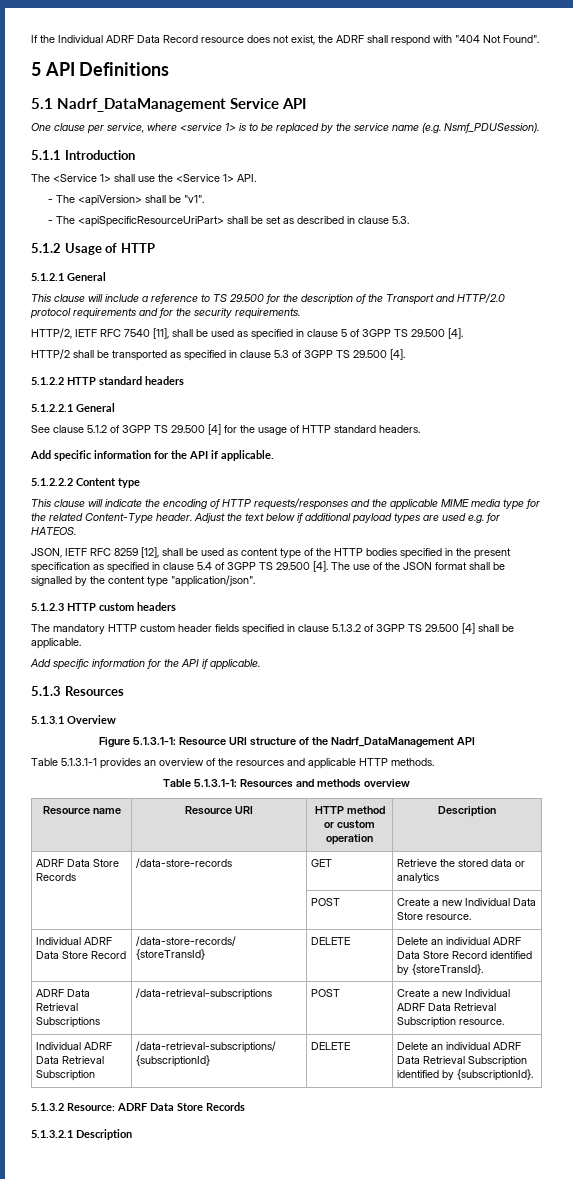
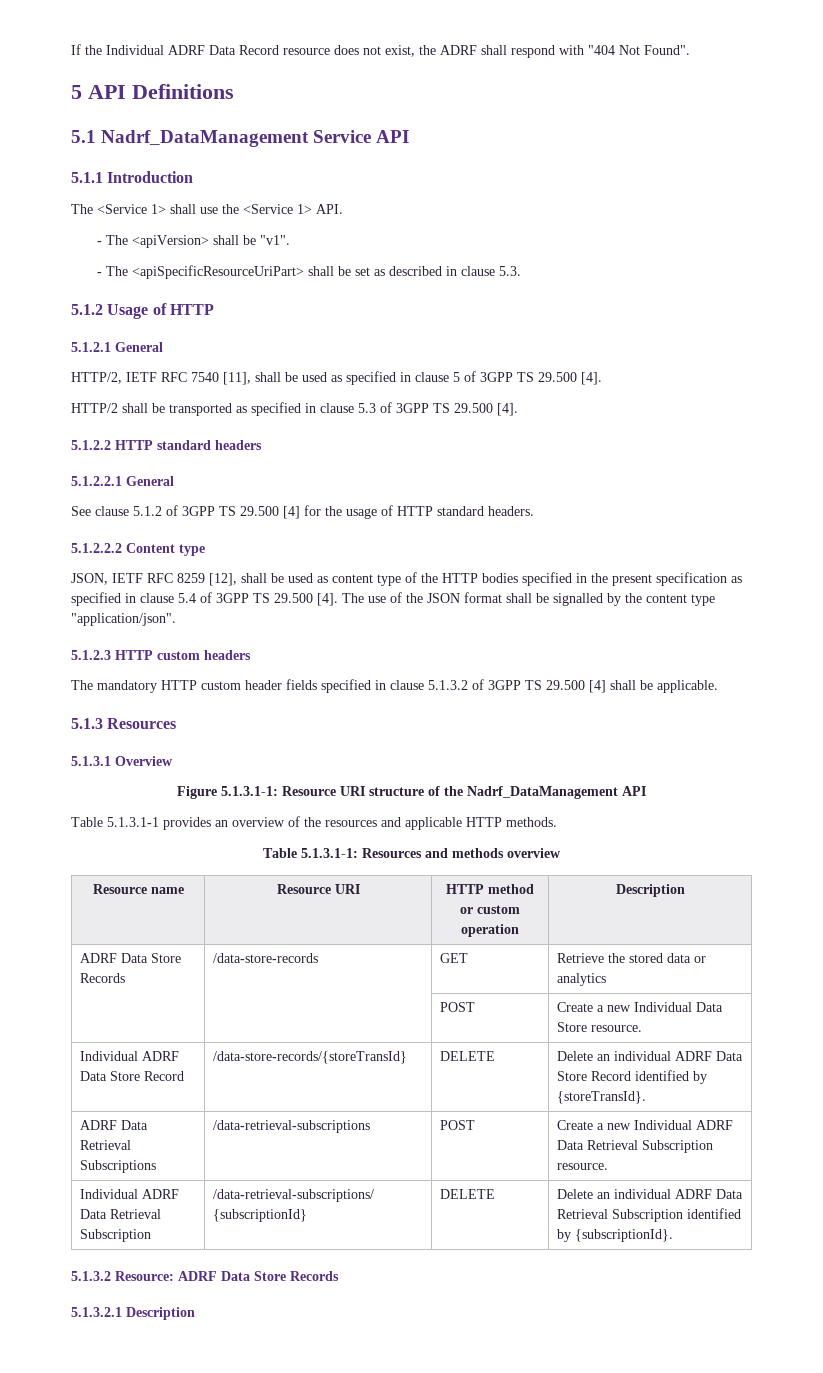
- One clause per service, where <service 1> is to be replaced by the service name (e.g. Nsmf_PDUSession).
- This clause will include a reference to TS 29.500 for the description of the Transport and HTTP/2.0 protocol requirements and for the security requirements.
  See clause 5.1.2 of 3GPP TS 29.500 [4] for the usage of HTTP standard headers.
- Add specific information for the API if applicable.
  5.1.2.2.2 Content type
- This clause will indicate the encoding of HTTP requests/responses and the applicable MIME media type for the related Content-Type header. Adjust the text below if additional payload types are used e.g. for HATEOS.
  The mandatory HTTP custom header fields specified in clause 5.1.3.2 of 3GPP TS 29.500 [4] shall be applicable.
- Add specific information for the API if applicable.

